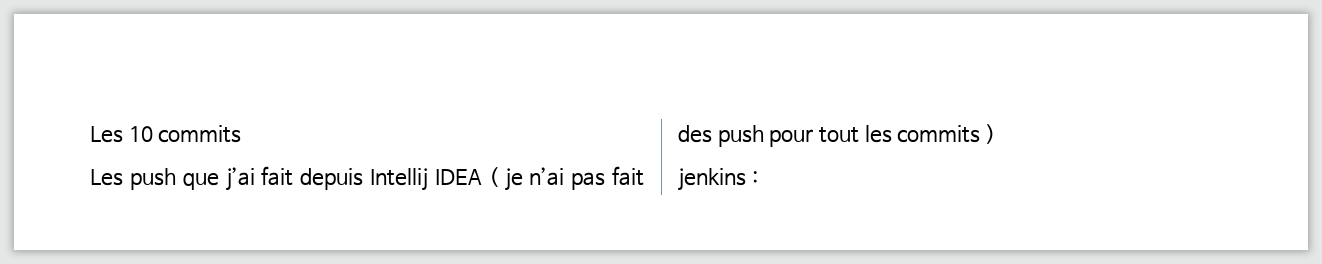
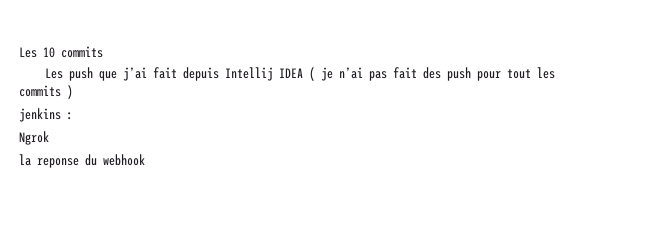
+ Ngrok
+ la reponse du webhook

